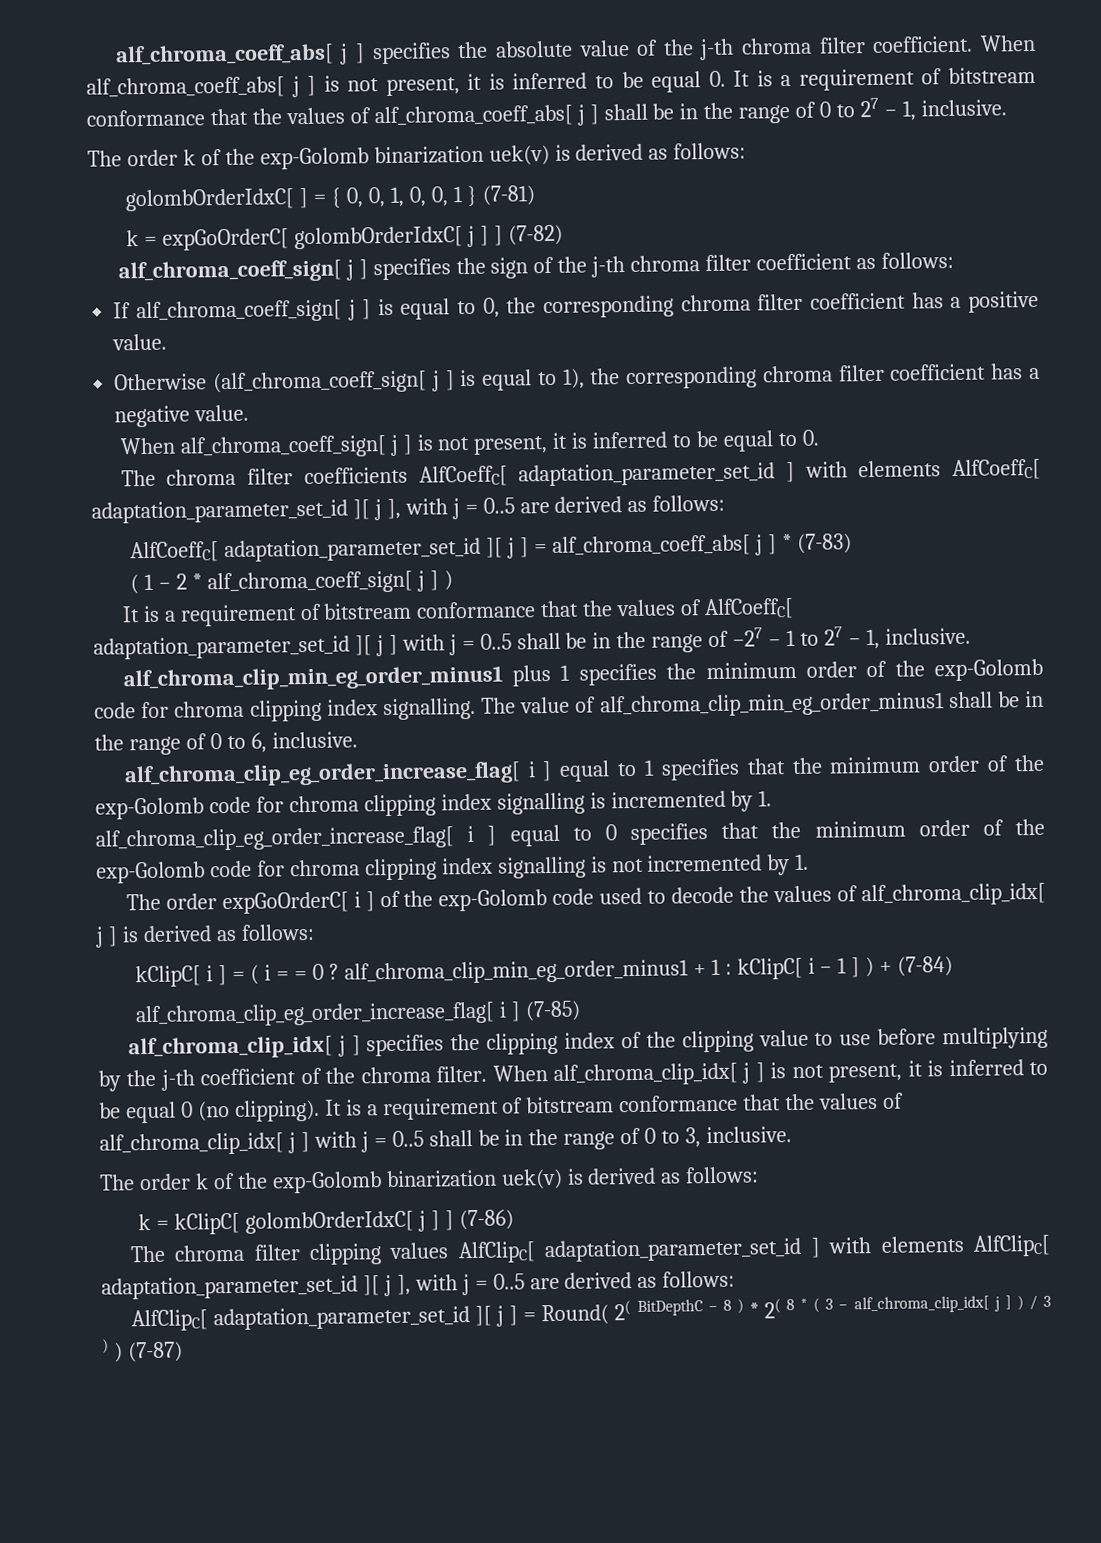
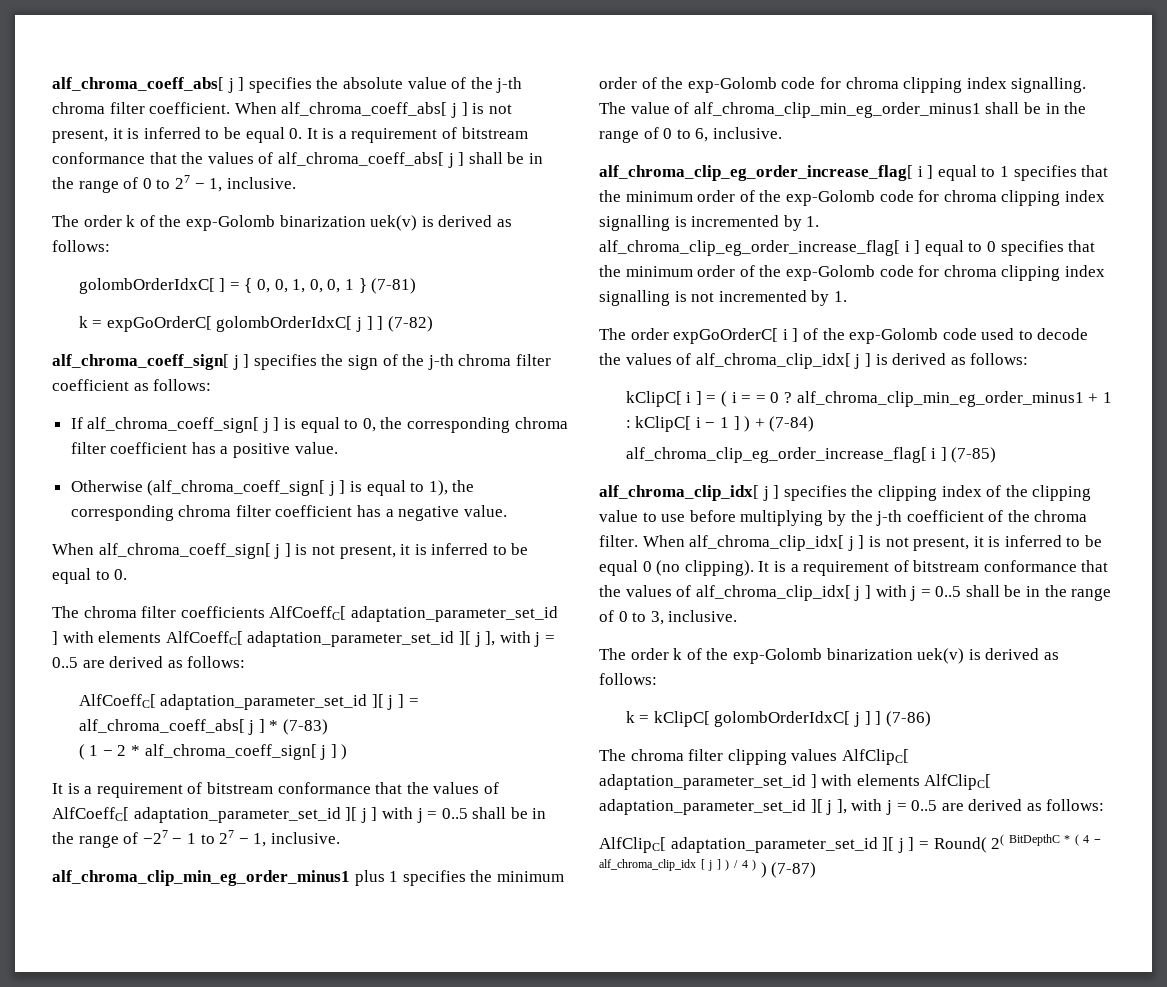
- AlfClipC[ adaptation_parameter_set_id ][ j ] = Round( 2( BitDepthC − 8 ) * 2( 8 * ( 3 − alf_chroma_clip_idx[ j ] ) / 3 ) ) (7-87)
+ AlfClipC[ adaptation_parameter_set_id ][ j ] = Round( 2( BitDepthC * ( 4 − alf_chroma_clip_idx [ j ] ) / 4 ) ) (7-87)

